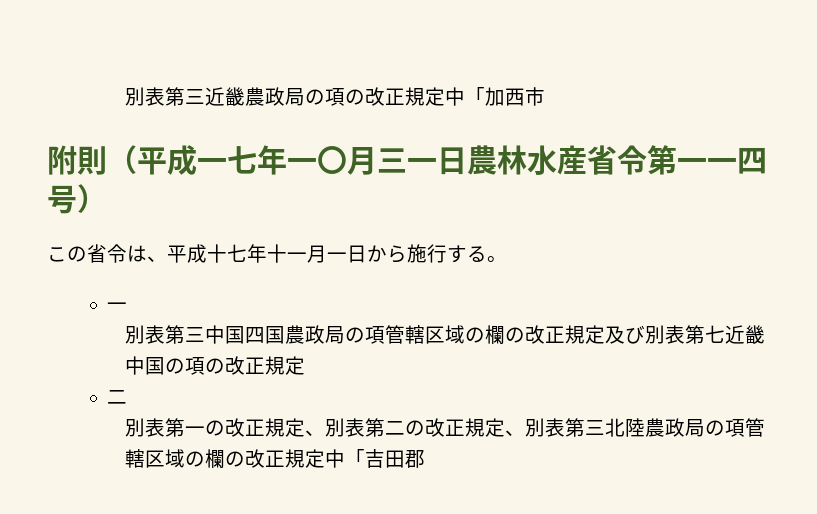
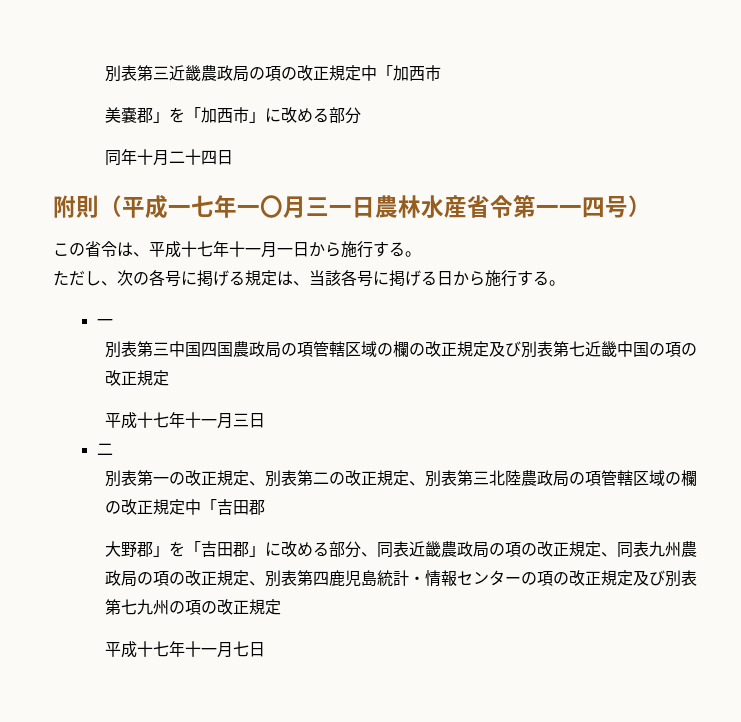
+ 美嚢郡」を「加西市」に改める部分
+ 同年十月二十四日
+ ただし、次の各号に掲げる規定は、当該各号に掲げる日から施行する。
+ 平成十七年十一月三日
+ 大野郡」を「吉田郡」に改める部分、同表近畿農政局の項の改正規定、同表九州農政局の項の改正規定、別表第四鹿児島統計・情報センターの項の改正規定及び別表第七九州の項の改正規定
+ 平成十七年十一月七日

